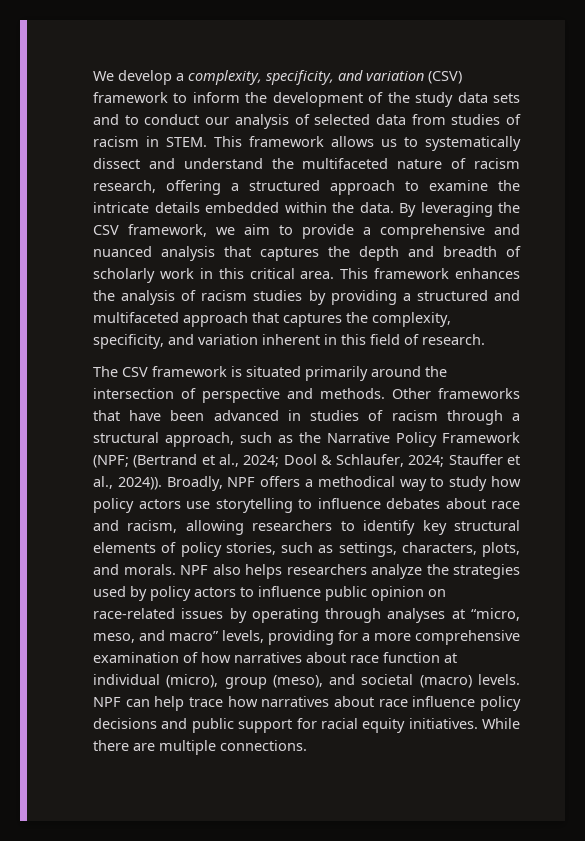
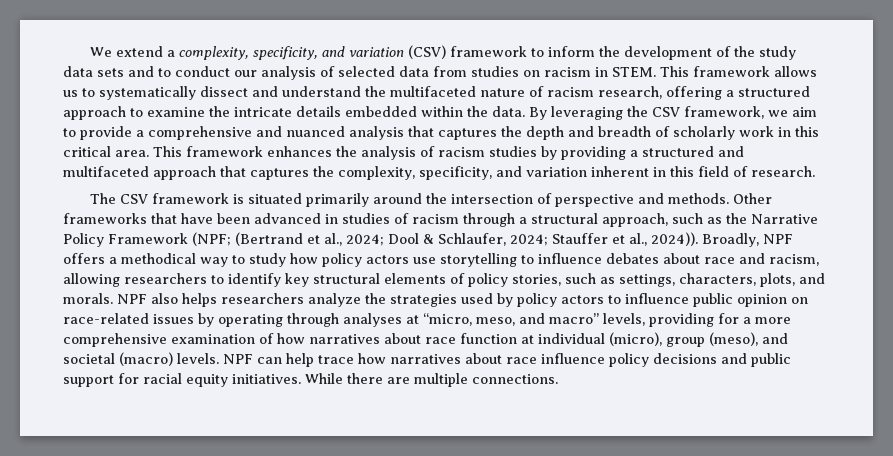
- We develop a complexity, specificity, and variation (CSV) framework to inform the development of the study data sets and to conduct our analysis of selected data from studies of racism in STEM.
+ We extend a complexity, specificity, and variation (CSV) framework to inform the development of the study data sets and to conduct our analysis of selected data from studies on racism in STEM.

